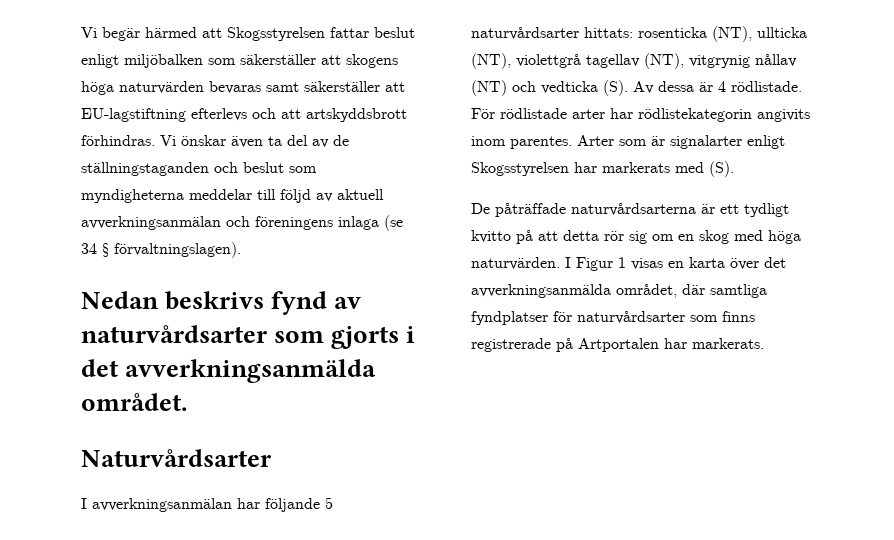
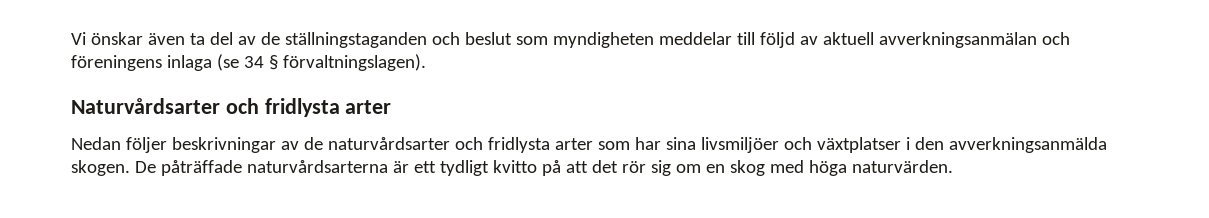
- Vi begär härmed att Skogsstyrelsen fattar beslut enligt miljöbalken som säkerställer att skogens höga naturvärden bevaras samt säkerställer att EU-lagstiftning efterlevs och att artskyddsbrott förhindras. Vi önskar även ta del av de ställningstaganden och beslut som myndigheterna meddelar till följd av aktuell avverkningsanmälan och föreningens inlaga (se 34 § förvaltningslagen).
+ Vi önskar även ta del av de ställningstaganden och beslut som myndigheten meddelar till följd av aktuell avverkningsanmälan och föreningens inlaga (se 34 § förvaltningslagen).
- Nedan beskrivs fynd av naturvårdsarter som gjorts i det avverkningsanmälda området.
- Naturvårdsarter
- I avverkningsanmälan har följande 5 naturvårdsarter hittats: rosenticka (NT), ullticka (NT), violettgrå tagellav (NT), vitgrynig nållav (NT) och vedticka (S). Av dessa är 4 rödlistade. För rödlistade arter har rödlistekategorin angivits inom parentes. Arter som är signalarter enligt Skogsstyrelsen har markerats med (S).
- De påträffade naturvårdsarterna är ett tydligt kvitto på att detta rör sig om en skog med höga naturvärden. I Figur 1 visas en karta över det avverkningsanmälda området, där samtliga fyndplatser för naturvårdsarter som finns registrerade på Artportalen har markerats.
+ Naturvårdsarter och fridlysta arter
+ Nedan följer beskrivningar av de naturvårdsarter och fridlysta arter som har sina livsmiljöer och växtplatser i den avverkningsanmälda skogen. De påträffade naturvårdsarterna är ett tydligt kvitto på att det rör sig om en skog med höga naturvärden.

